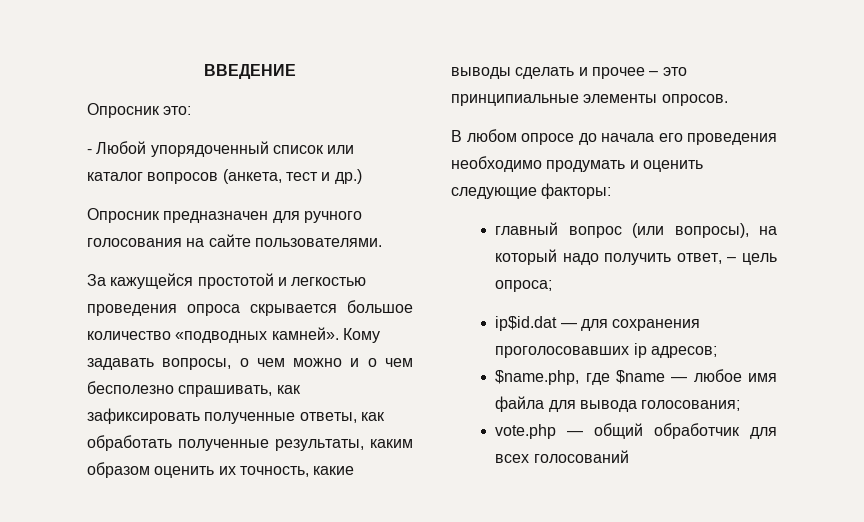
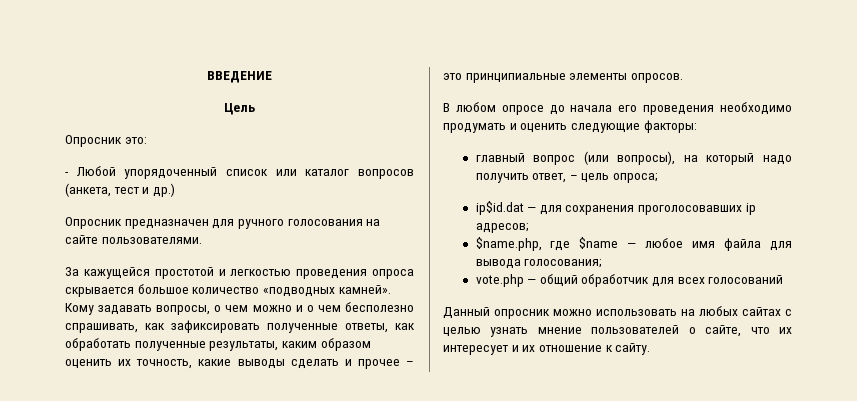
+ Цель
+ Данный опросник можно использовать на любых сайтах с целью узнать мнение пользователей о сайте, что их интересует и их отношение к сайту.

